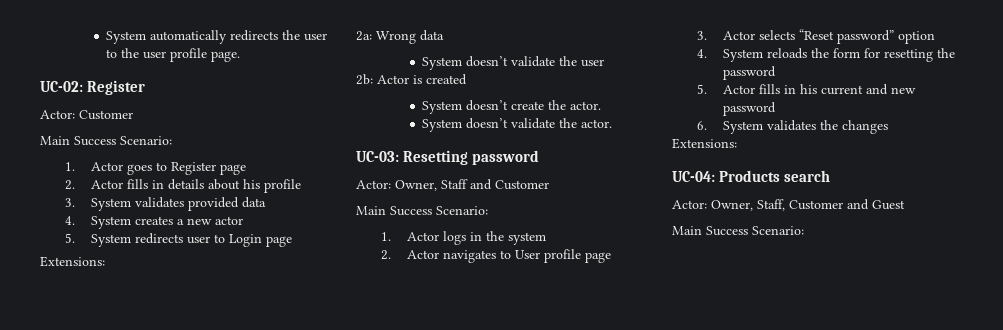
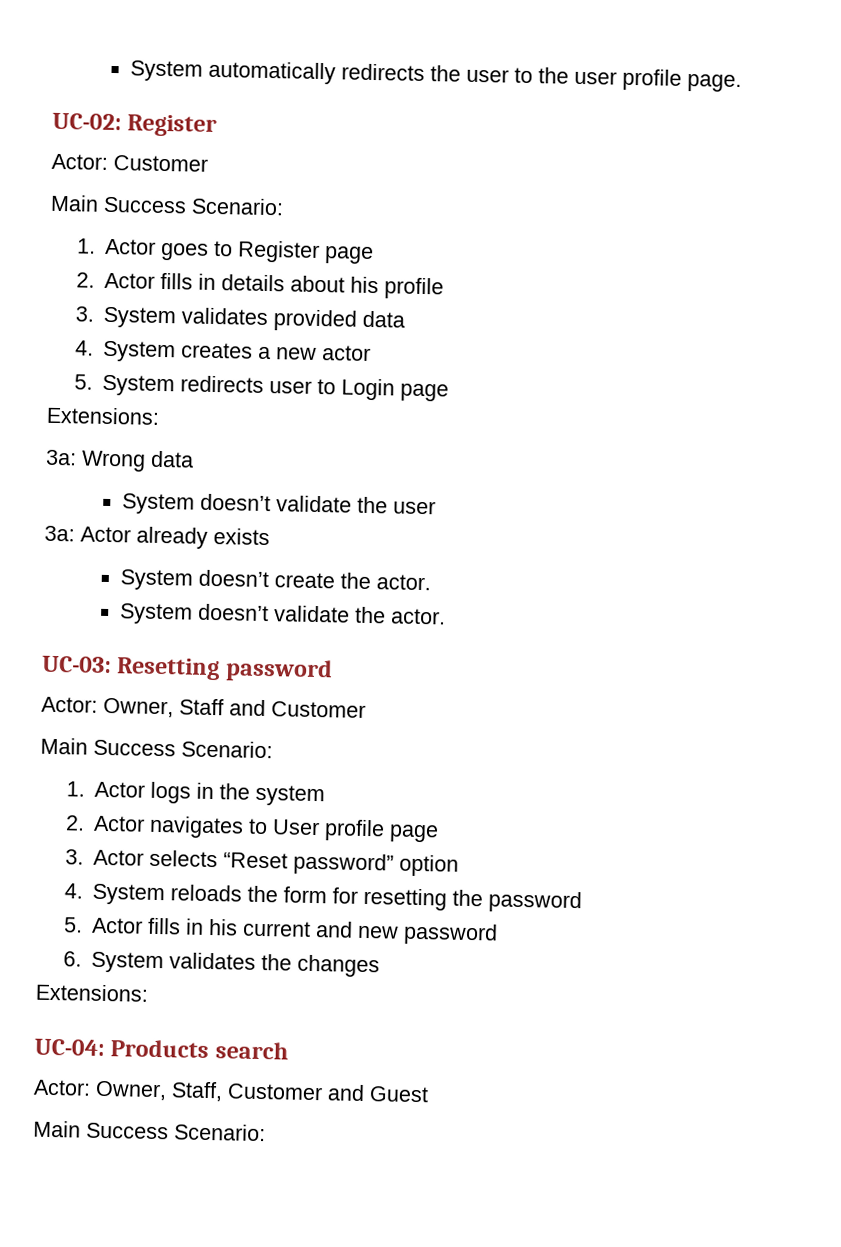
- 2a: Wrong data
+ 3a: Wrong data
- 2b: Actor is created
+ 3a: Actor already exists

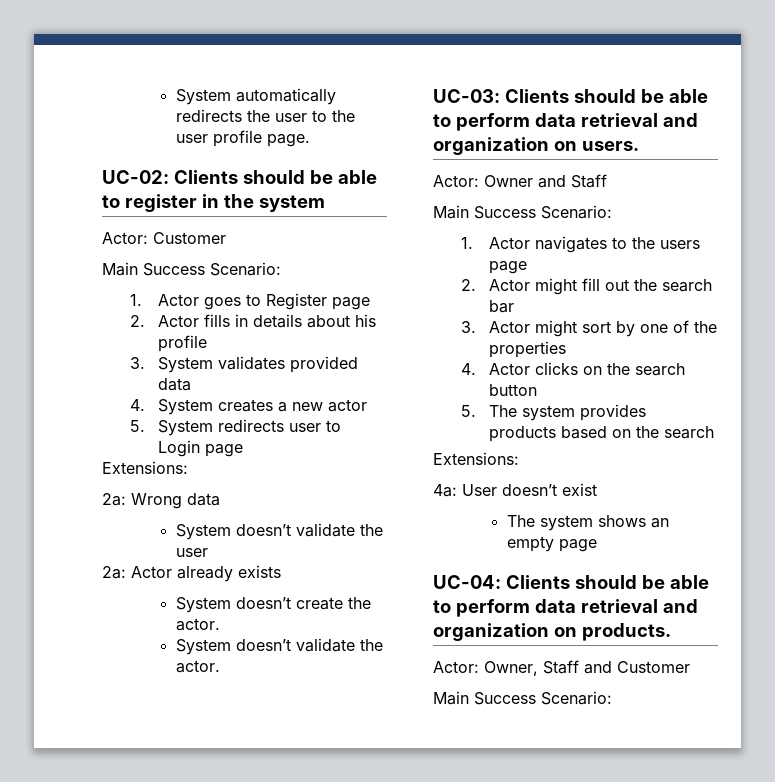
- UC-02: Register
+ UC-02: Clients should be able to register in the system
- 3a: Wrong data
+ 2a: Wrong data
- 3a: Actor already exists
+ 2a: Actor already exists
- UC-03: Resetting password
+ UC-03: Clients should be able to perform data retrieval and organization on users.
+ Actor: Owner and Staff
+ Main Success Scenario:
+ 1. Actor navigates to the users page
+ 2. Actor might fill out the search bar
+ 3. Actor might sort by one of the properties
+ 4. Actor clicks on the search button
+ 5. The system provides products based on the search
+ Extensions:
+ 4a: User doesn’t exist
+ The system shows an empty page
+ UC-04: Clients should be able to perform data retrieval and organization on products.
- 1. Actor logs in the system
- 2. Actor navigates to User profile page
- 3. Actor selects “Reset password” option
- 4. System reloads the form for resetting the password
- 5. Actor fills in his current and new password
- 6. System validates the changes
- Extensions:
- UC-04: Products search
- Actor: Owner, Staff, Customer and Guest
- Main Success Scenario:

